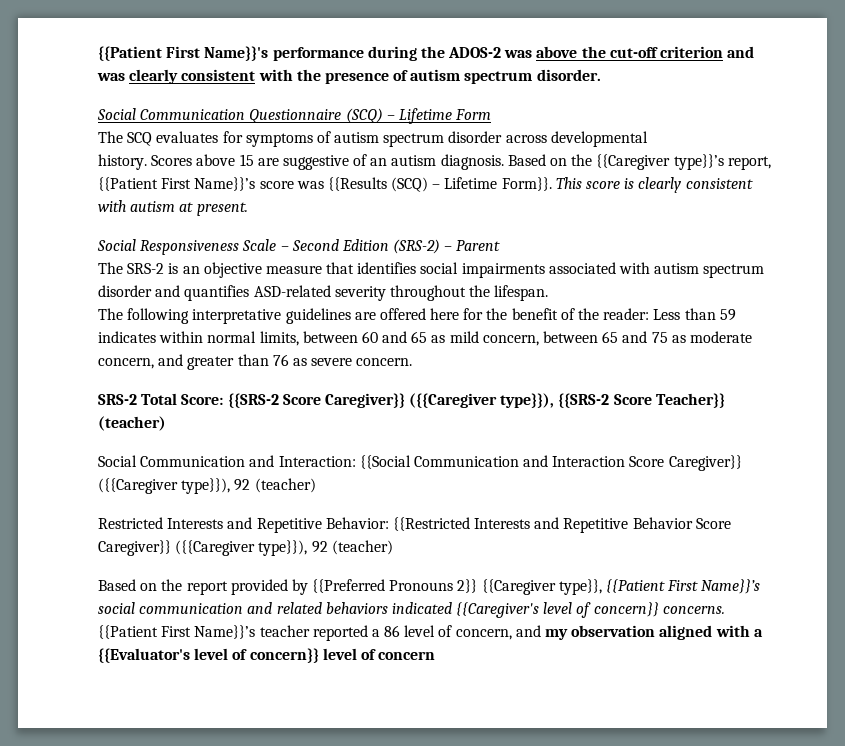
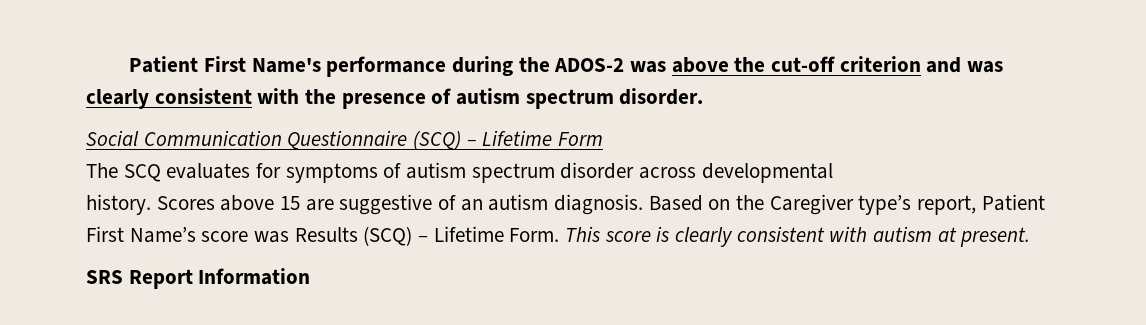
- {{Patient First Name}}'s performance during the ADOS-2 was above the cut-off criterion and was clearly consistent with the presence of autism spectrum disorder.
+ Patient First Name's performance during the ADOS-2 was above the cut-off criterion and was clearly consistent with the presence of autism spectrum disorder.
- Based on the {{Caregiver type}}’s report, {{Patient First Name}}’s score was {{Results (SCQ) – Lifetime Form}}.
+ Based on the Caregiver type’s report, Patient First Name’s score was Results (SCQ) – Lifetime Form.
- Social Responsiveness Scale – Second Edition (SRS-2) – Parent
- The SRS-2 is an objective measure that identifies social impairments associated with autism spectrum disorder and quantifies ASD-related severity throughout the lifespan.
- The following interpretative guidelines are offered here for the benefit of the reader: Less than 59 indicates within normal limits, between 60 and 65 as mild concern, between 65 and 75 as moderate concern, and greater than 76 as severe concern.
- SRS-2 Total Score: {{SRS-2 Score Caregiver}} ({{Caregiver type}}), {{SRS-2 Score Teacher}} (teacher)
- Social Communication and Interaction: {{Social Communication and Interaction Score Caregiver}} ({{Caregiver type}}), 92 (teacher)
- Restricted Interests and Repetitive Behavior: {{Restricted Interests and Repetitive Behavior Score Caregiver}} ({{Caregiver type}}), 92 (teacher)
- Based on the report provided by {{Preferred Pronouns 2}} {{Caregiver type}}, {{Patient First Name}}’s social communication and related behaviors indicated {{Caregiver's level of concern}} concerns. {{Patient First Name}}’s teacher reported a 86 level of concern, and my observation aligned with a {{Evaluator's level of concern}} level of concern
+ SRS Report Information

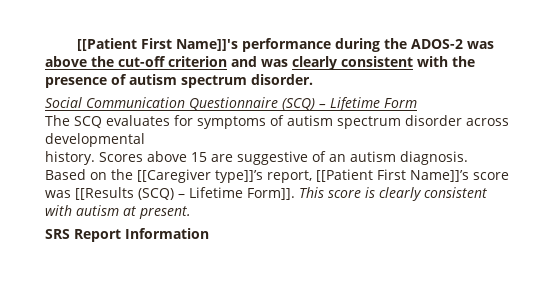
- Patient First Name's performance during the ADOS-2 was above the cut-off criterion and was clearly consistent with the presence of autism spectrum disorder.
+ [[Patient First Name]]'s performance during the ADOS-2 was above the cut-off criterion and was clearly consistent with the presence of autism spectrum disorder.
- Based on the Caregiver type’s report, Patient First Name’s score was Results (SCQ) – Lifetime Form.
+ Based on the [[Caregiver type]]’s report, [[Patient First Name]]’s score was [[Results (SCQ) – Lifetime Form]].

